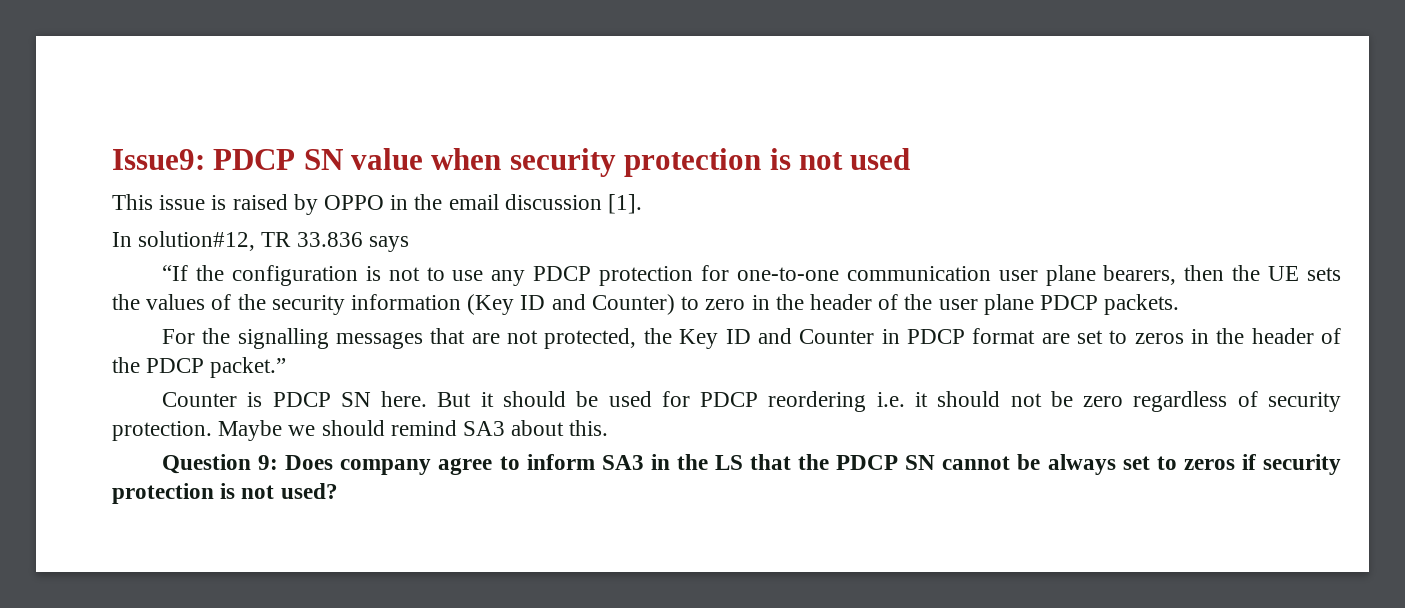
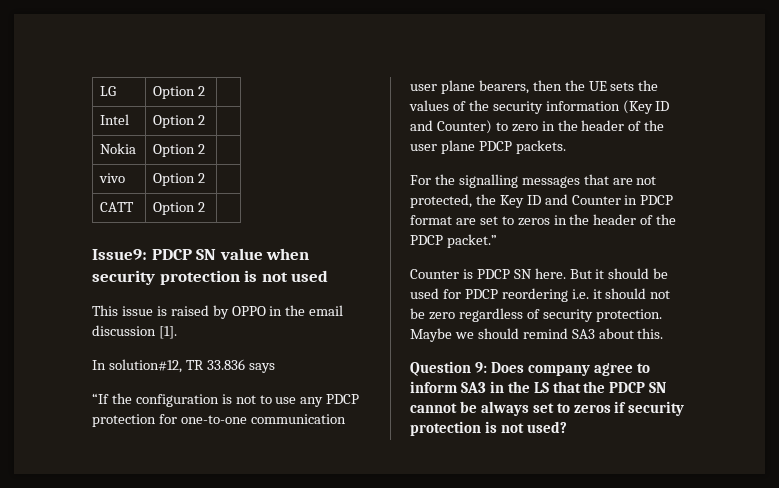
+ LG | Option 2 |
+ Intel | Option 2 |
+ Nokia | Option 2 |
+ vivo | Option 2 |
+ CATT | Option 2 |

